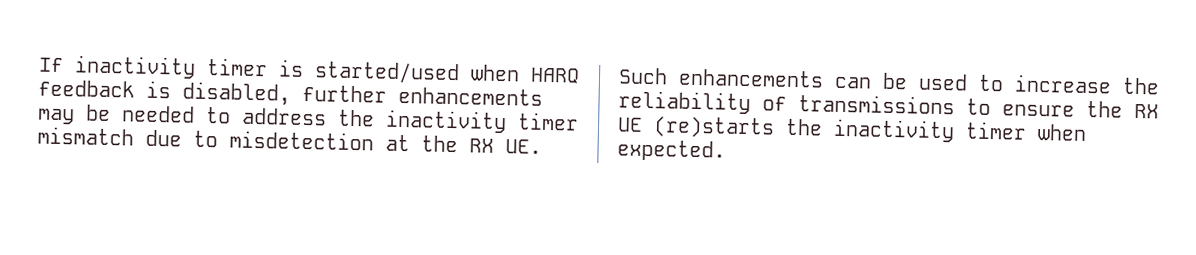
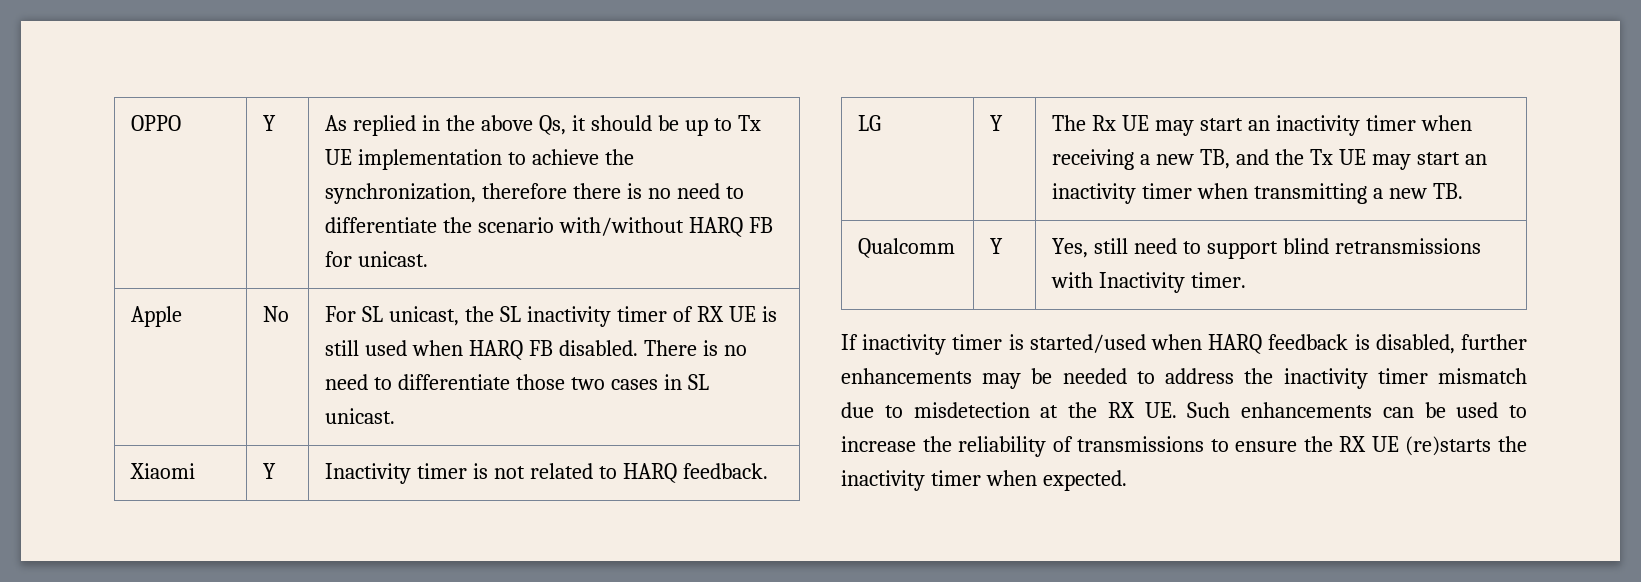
+ OPPO | Y | As replied in the above Qs, it should be up to Tx UE implementation to achieve the synchronization, therefore there is no need to differentiate the scenario with/without HARQ FB for unicast.
+ Apple | No | For SL unicast, the SL inactivity timer of RX UE is still used when HARQ FB disabled. There is no need to differentiate those two cases in SL unicast.
+ Xiaomi | Y | Inactivity timer is not related to HARQ feedback.
+ LG | Y | The Rx UE may start an inactivity timer when receiving a new TB, and the Tx UE may start an inactivity timer when transmitting a new TB.
+ Qualcomm | Y | Yes, still need to support blind retransmissions with Inactivity timer.

